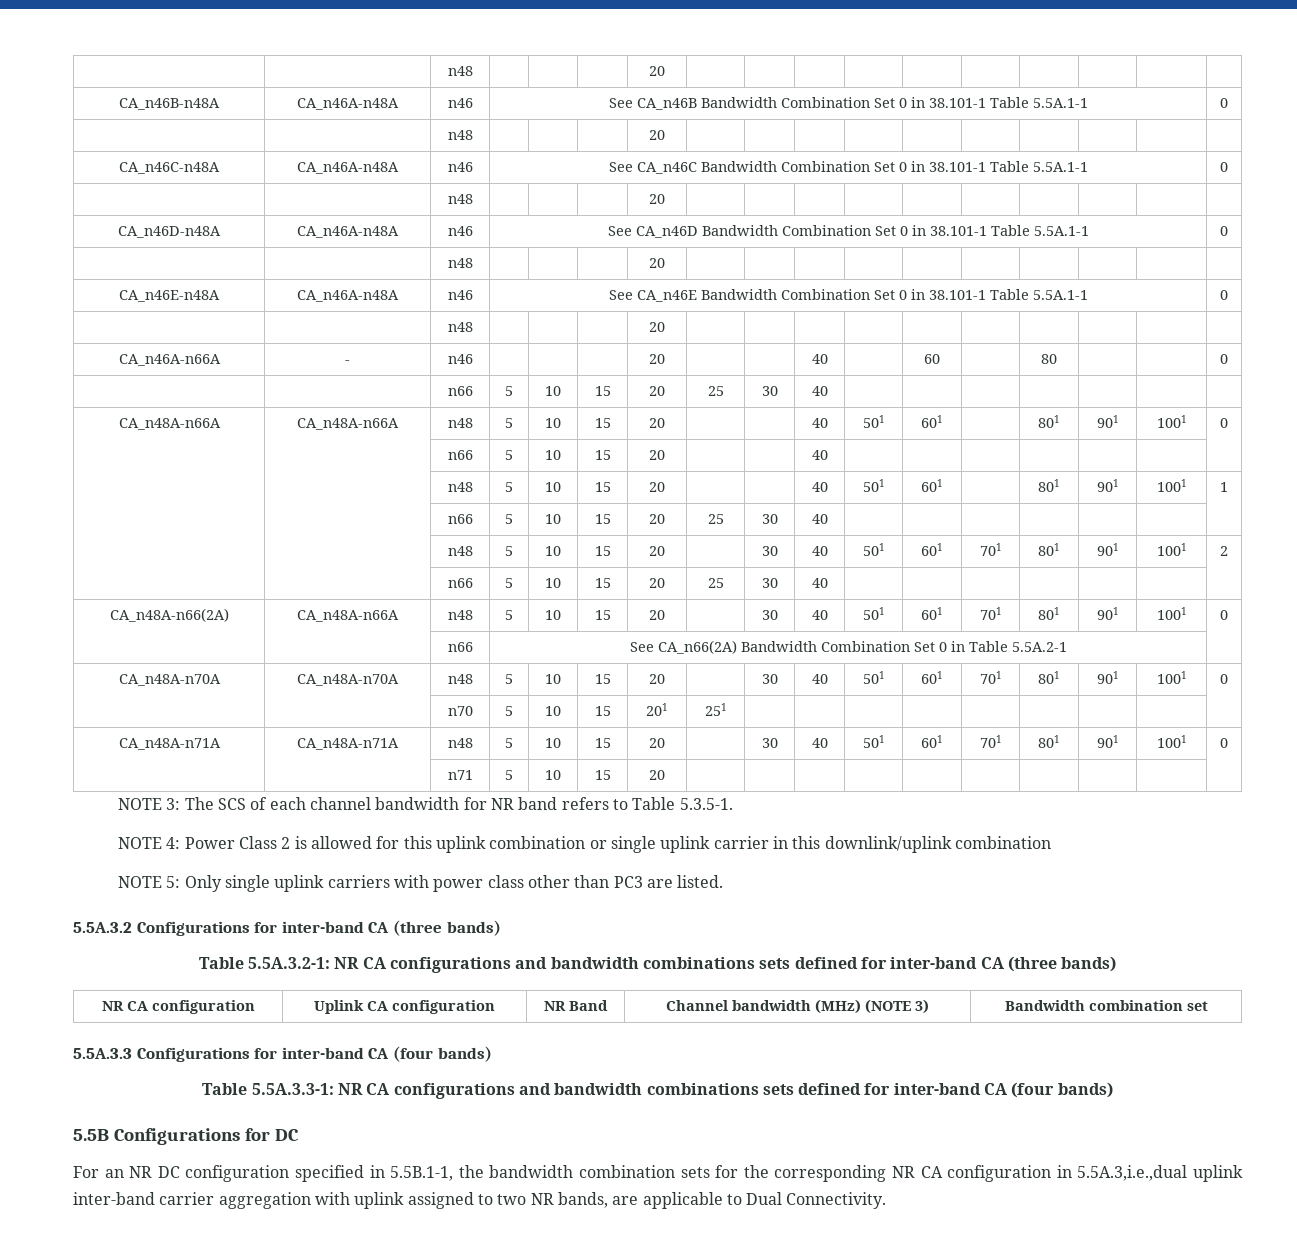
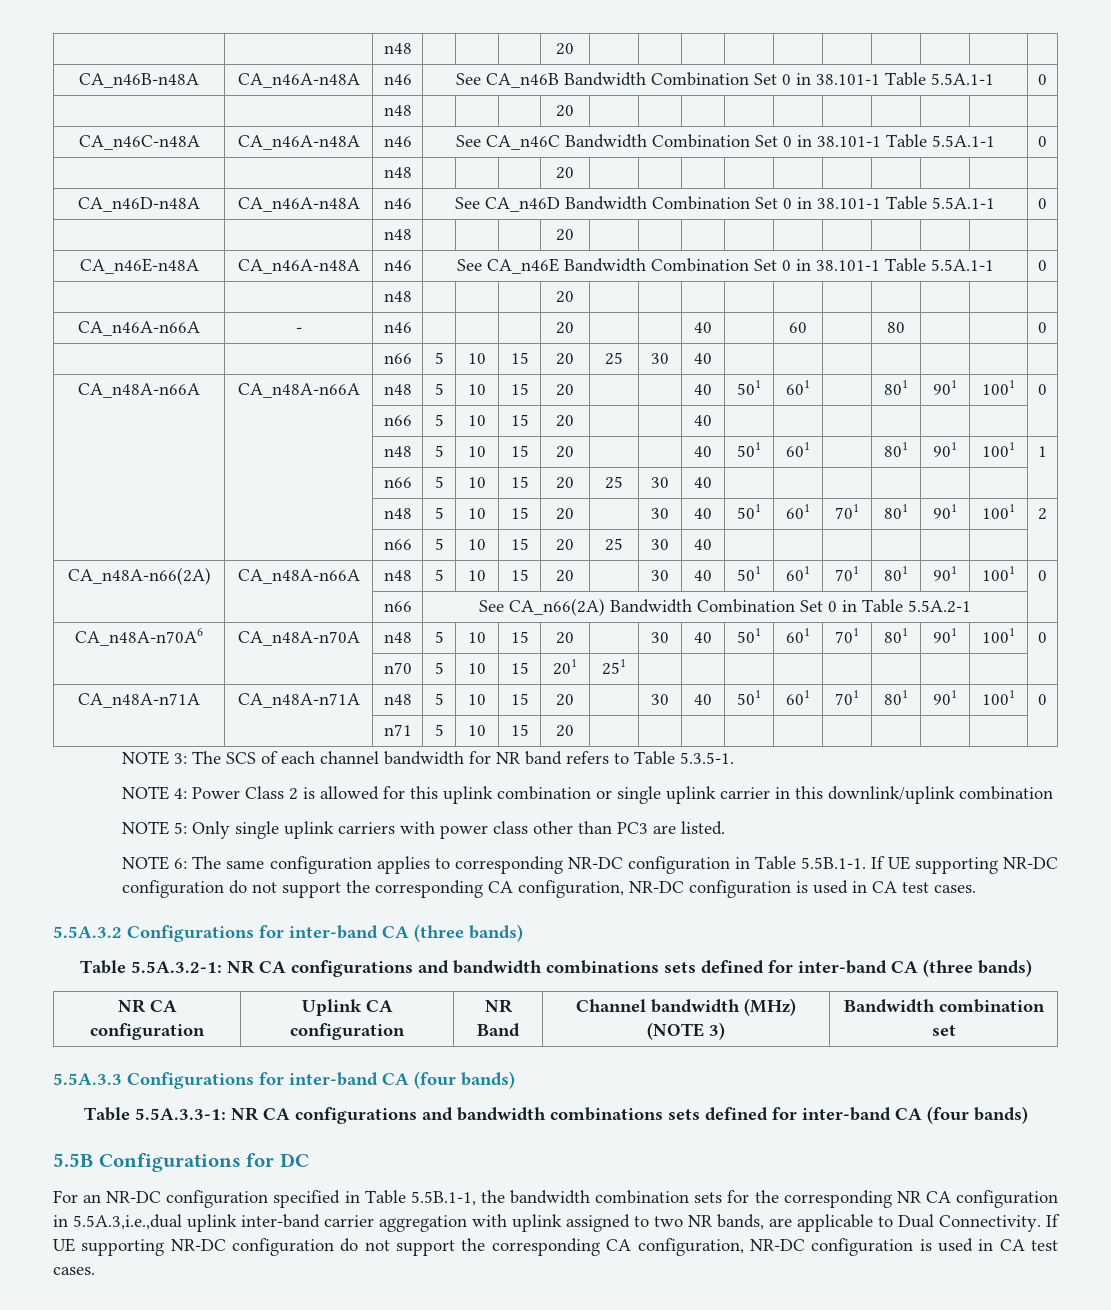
- CA_n48A-n70A | CA_n48A-n70A | n48 | 5 | 10 | 15 | 20 | | 30 | 40 | 501 | 601 | 701 | 801 | 901 | 1001 | 0
+ CA_n48A-n70A6 | CA_n48A-n70A | n48 | 5 | 10 | 15 | 20 | | 30 | 40 | 501 | 601 | 701 | 801 | 901 | 1001 | 0
+ NOTE 6: The same configuration applies to corresponding NR-DC configuration in Table 5.5B.1-1. If UE supporting NR-DC configuration do not support the corresponding CA configuration, NR-DC configuration is used in CA test cases.
- For an NR DC configuration specified in 5.5B.1-1, the bandwidth combination sets for the corresponding NR CA configuration in 5.5A.3,i.e.,dual uplink inter-band carrier aggregation with uplink assigned to two NR bands, are applicable to Dual Connectivity.
+ For an NR-DC configuration specified in Table 5.5B.1-1, the bandwidth combination sets for the corresponding NR CA configuration in 5.5A.3,i.e.,dual uplink inter-band carrier aggregation with uplink assigned to two NR bands, are applicable to Dual Connectivity. If UE supporting NR-DC configuration do not support the corresponding CA configuration, NR-DC configuration is used in CA test cases.

